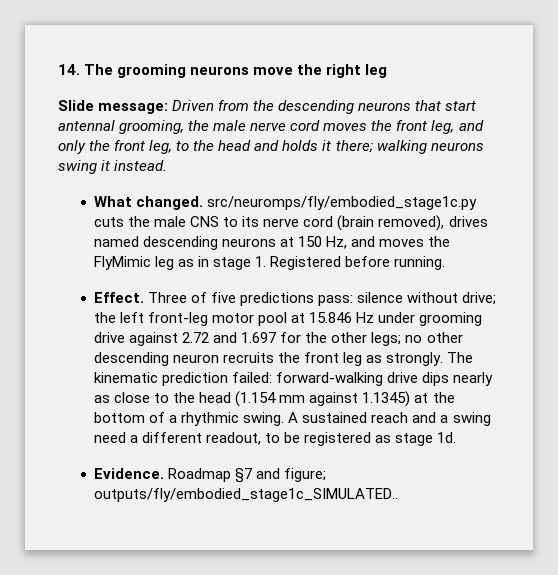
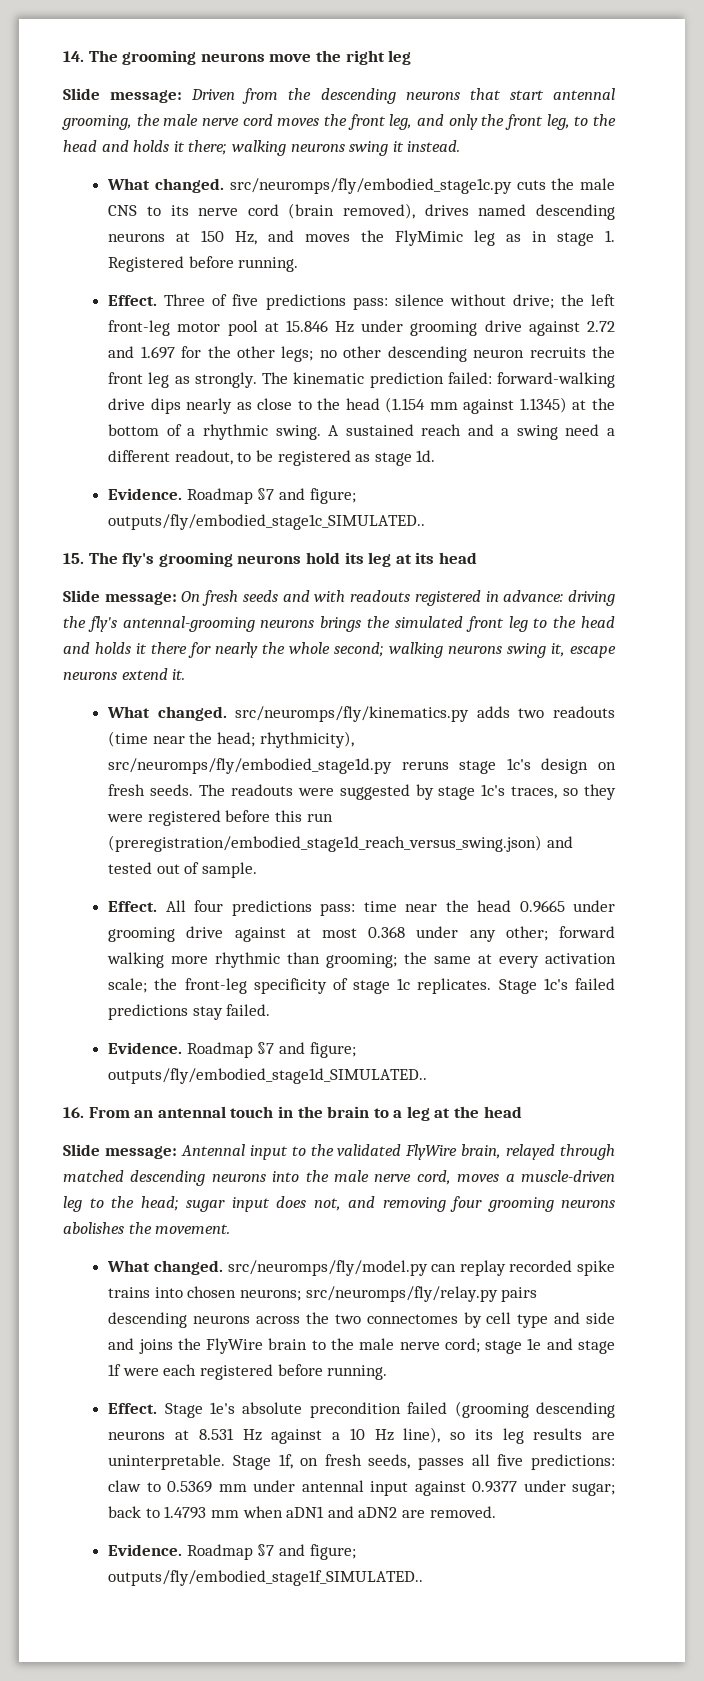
+ 15. The fly's grooming neurons hold its leg at its head
+ Slide message: On fresh seeds and with readouts registered in advance: driving the fly's antennal-grooming neurons brings the simulated front leg to the head and holds it there for nearly the whole second; walking neurons swing it, escape neurons extend it.
+ What changed. src/neuromps/fly/kinematics.py adds two readouts (time near the head; rhythmicity), src/neuromps/fly/embodied_stage1d.py reruns stage 1c's design on fresh seeds. The readouts were suggested by stage 1c's traces, so they were registered before this run (preregistration/embodied_stage1d_reach_versus_swing.json) and tested out of sample.
+ Effect. All four predictions pass: time near the head 0.9665 under grooming drive against at most 0.368 under any other; forward walking more rhythmic than grooming; the same at every activation scale; the front-leg specificity of stage 1c replicates. Stage 1c's failed predictions stay failed.
+ Evidence. Roadmap §7 and figure; outputs/fly/embodied_stage1d_SIMULATED..
+ 16. From an antennal touch in the brain to a leg at the head
+ Slide message: Antennal input to the validated FlyWire brain, relayed through matched descending neurons into the male nerve cord, moves a muscle-driven leg to the head; sugar input does not, and removing four grooming neurons abolishes the movement.
+ What changed. src/neuromps/fly/model.py can replay recorded spike trains into chosen neurons; src/neuromps/fly/relay.py pairs descending neurons across the two connectomes by cell type and side and joins the FlyWire brain to the male nerve cord; stage 1e and stage 1f were each registered before running.
+ Effect. Stage 1e's absolute precondition failed (grooming descending neurons at 8.531 Hz against a 10 Hz line), so its leg results are uninterpretable. Stage 1f, on fresh seeds, passes all five predictions: claw to 0.5369 mm under antennal input against 0.9377 under sugar; back to 1.4793 mm when aDN1 and aDN2 are removed.
+ Evidence. Roadmap §7 and figure; outputs/fly/embodied_stage1f_SIMULATED..

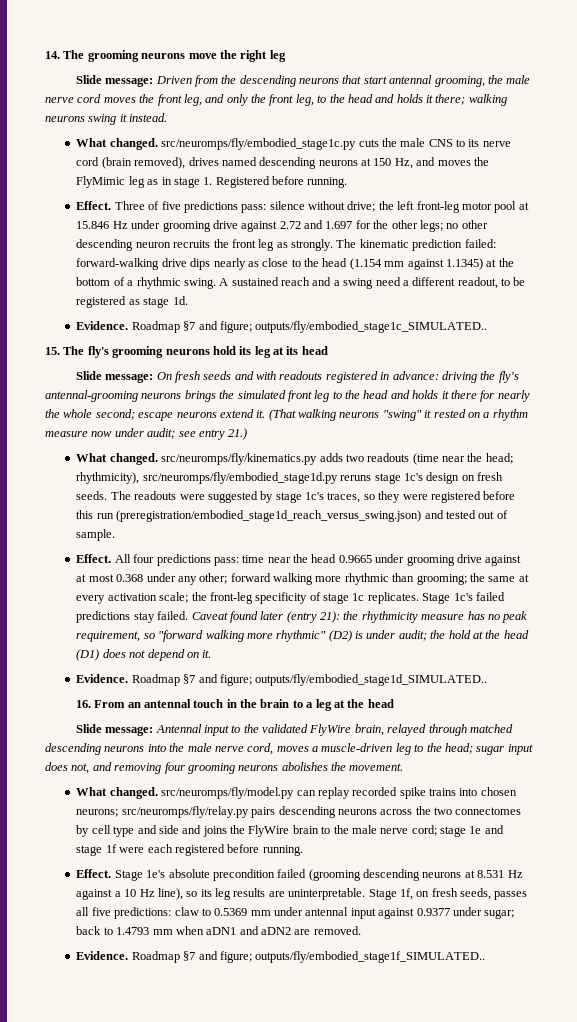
- Slide message: On fresh seeds and with readouts registered in advance: driving the fly's antennal-grooming neurons brings the simulated front leg to the head and holds it there for nearly the whole second; walking neurons swing it, escape neurons extend it.
+ Slide message: On fresh seeds and with readouts registered in advance: driving the fly's antennal-grooming neurons brings the simulated front leg to the head and holds it there for nearly the whole second; escape neurons extend it. (That walking neurons "swing" it rested on a rhythm measure now under audit; see entry 21.)
+ Caveat found later (entry 21): the rhythmicity measure has no peak requirement, so "forward walking more rhythmic" (D2) is under audit; the hold at the head (D1) does not depend on it.

